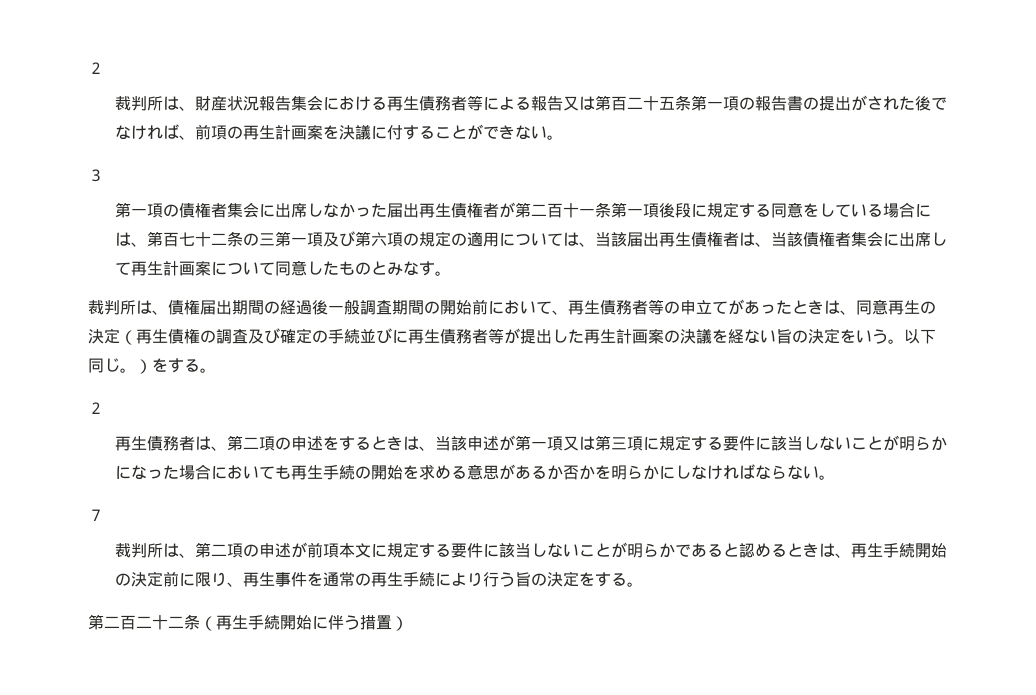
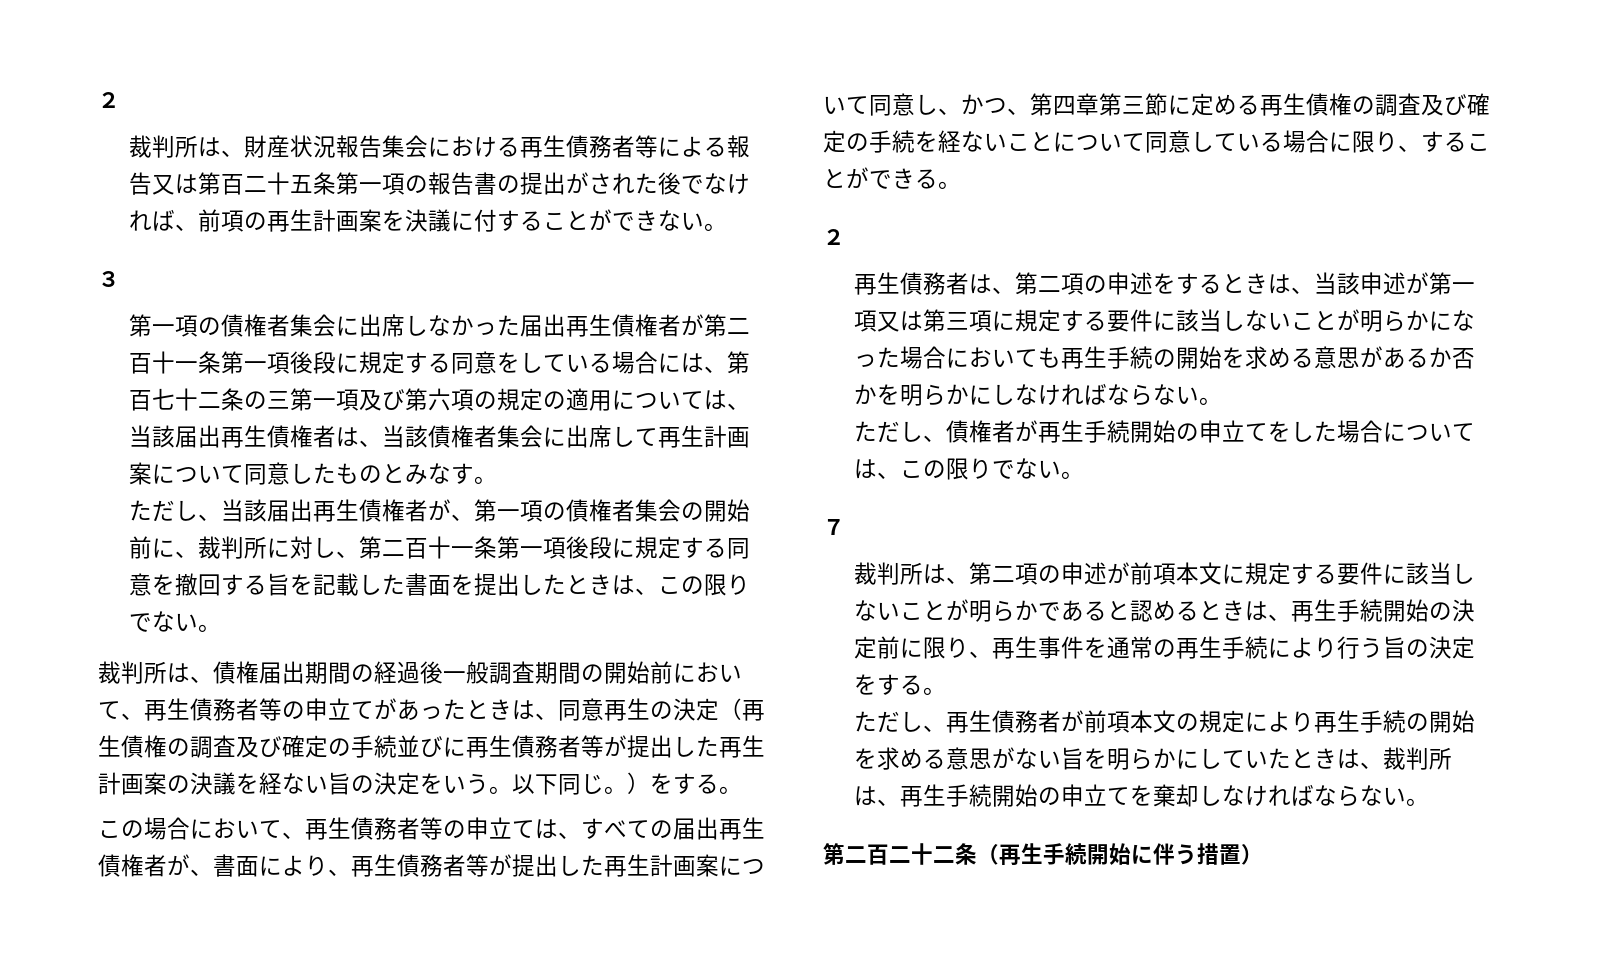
+ ただし、当該届出再生債権者が、第一項の債権者集会の開始前に、裁判所に対し、第二百十一条第一項後段に規定する同意を撤回する旨を記載した書面を提出したときは、この限りでない。
+ この場合において、再生債務者等の申立ては、すべての届出再生債権者が、書面により、再生債務者等が提出した再生計画案について同意し、かつ、第四章第三節に定める再生債権の調査及び確定の手続を経ないことについて同意している場合に限り、することができる。
+ ただし、債権者が再生手続開始の申立てをした場合については、この限りでない。
+ ただし、再生債務者が前項本文の規定により再生手続の開始を求める意思がない旨を明らかにしていたときは、裁判所は、再生手続開始の申立てを棄却しなければならない。

